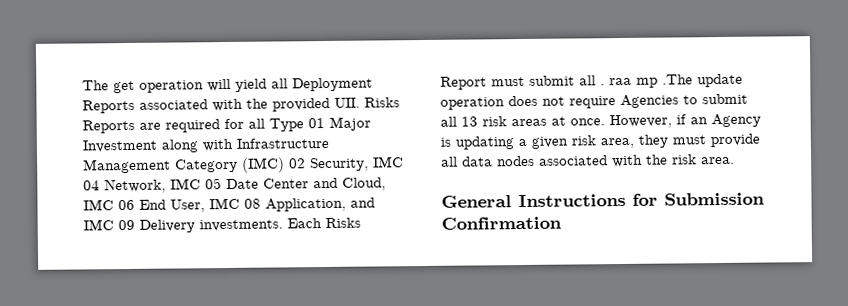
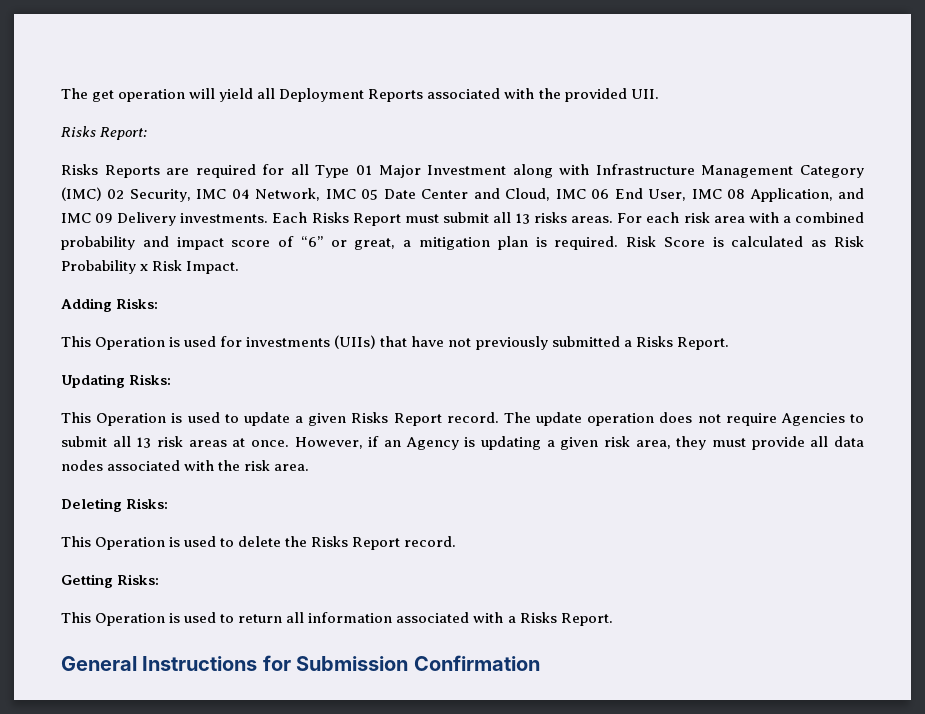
- The get operation will yield all Deployment Reports associated with the provided UII. Risks Reports are required for all Type 01 Major Investment along with Infrastructure Management Category (IMC) 02 Security, IMC 04 Network, IMC 05 Date Center and Cloud, IMC 06 End User, IMC 08 Application, and IMC 09 Delivery investments.
+ The get operation will yield all Deployment Reports associated with the provided UII.
+ Risks Report:
+ Risks Reports are required for all Type 01 Major Investment along with Infrastructure Management Category (IMC) 02 Security, IMC 04 Network, IMC 05 Date Center and Cloud, IMC 06 End User, IMC 08 Application, and IMC 09 Delivery investments.
- Each Risks Report must submit all . raa mp .The update operation does not require Agencies to submit all 13 risk areas at once.
+ Each Risks Report must submit all 13 risks areas. For each risk area with a combined probability and impact score of “6” or great, a mitigation plan is required. Risk Score is calculated as Risk Probability x Risk Impact.
+ Adding Risks:
+ This Operation is used for investments (UIIs) that have not previously submitted a Risks Report.
+ Updating Risks:
+ This Operation is used to update a given Risks Report record. The update operation does not require Agencies to submit all 13 risk areas at once.
+ Deleting Risks:
+ This Operation is used to delete the Risks Report record.
+ Getting Risks:
+ This Operation is used to return all information associated with a Risks Report.

